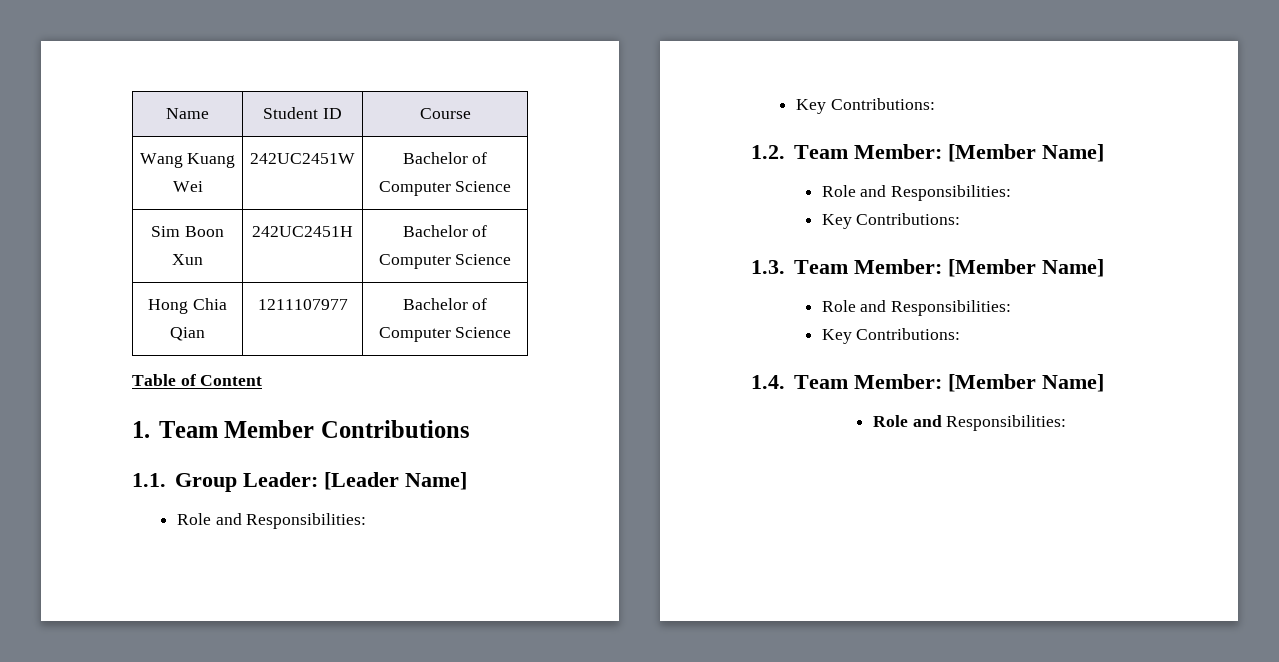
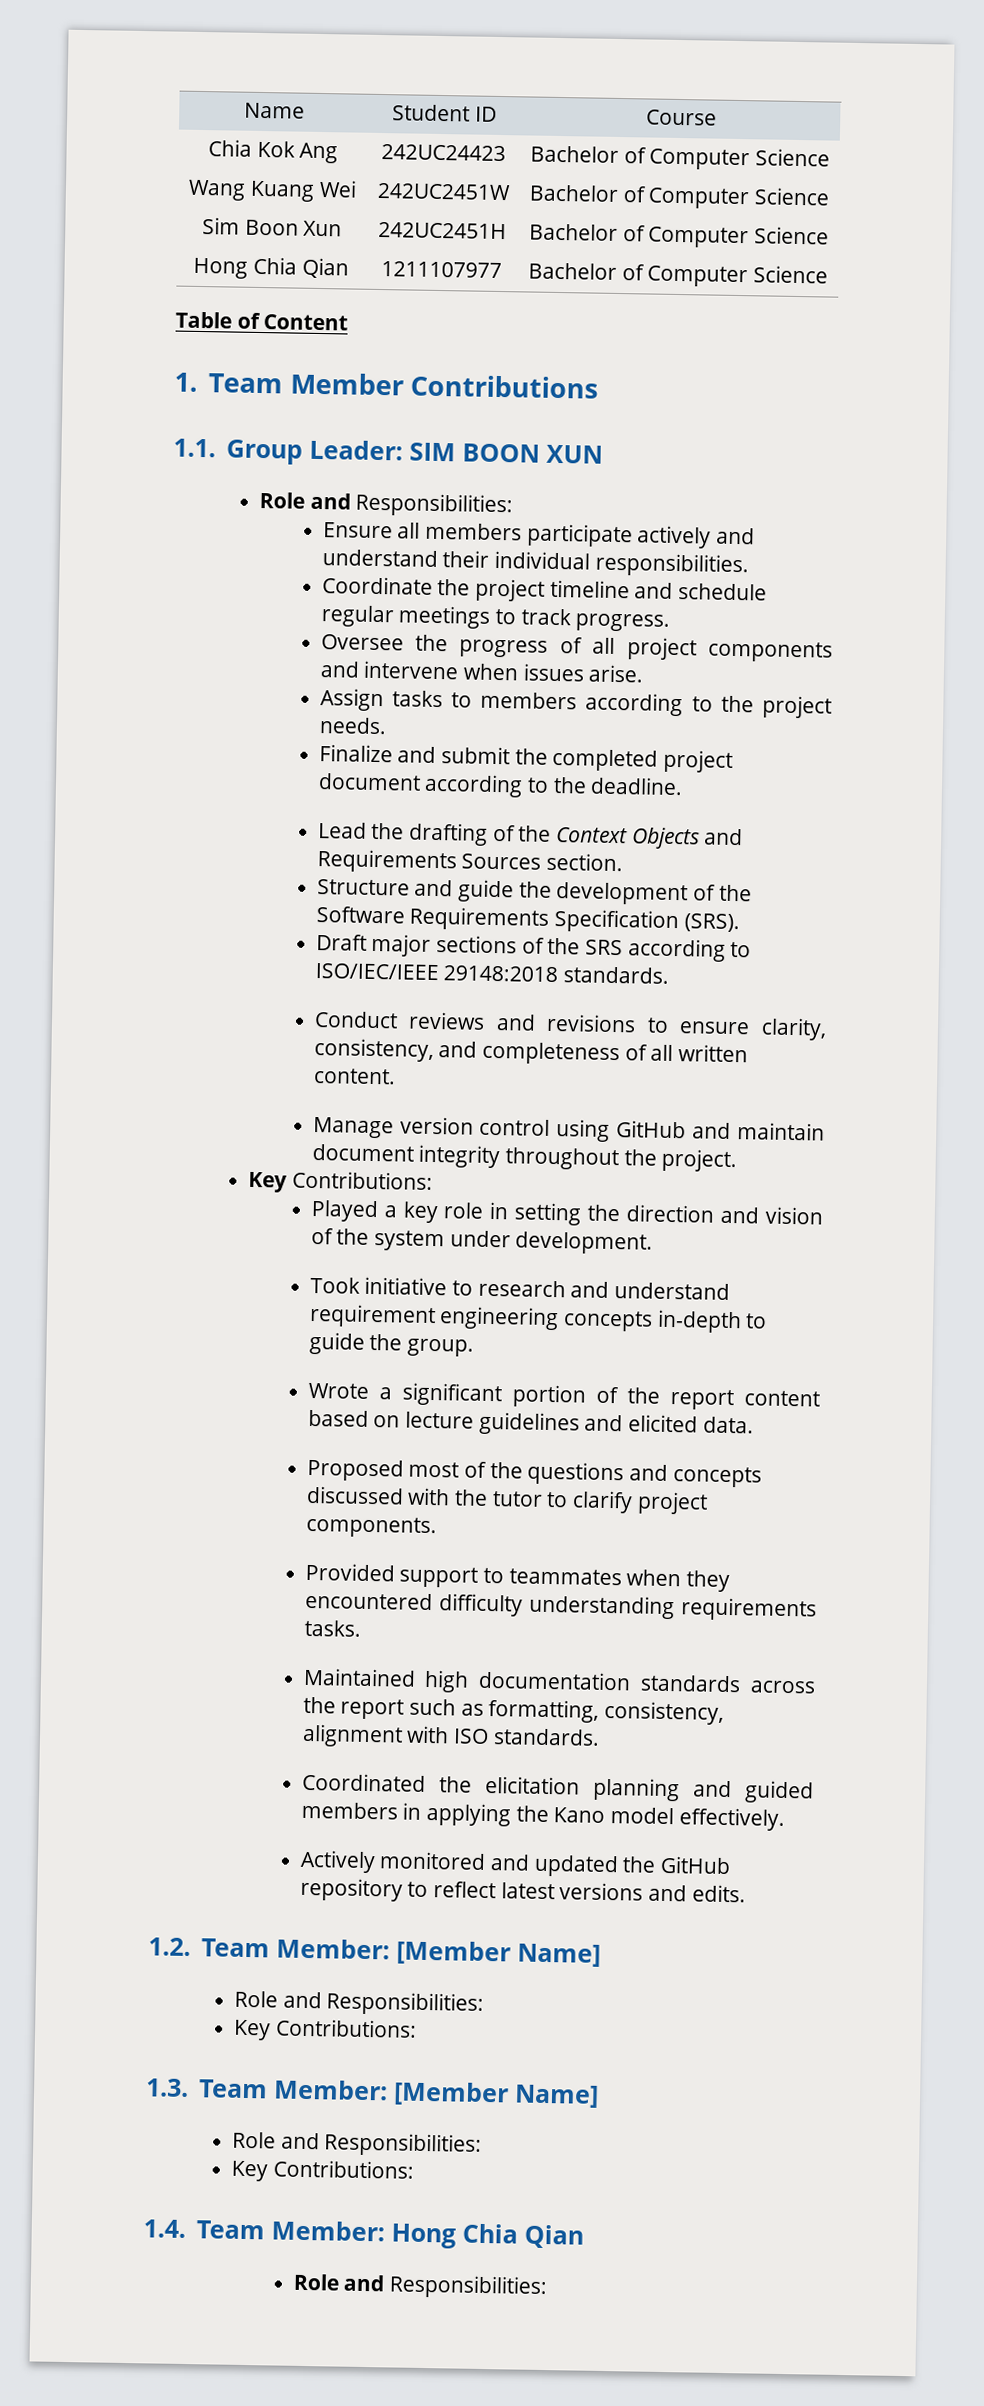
+ Chia Kok Ang | 242UC24423 | Bachelor of Computer Science
- 1.1. Group Leader: [Leader Name]
+ 1.1. Group Leader: SIM BOON XUN
  Role and Responsibilities:
+ Ensure all members participate actively and understand their individual responsibilities.
+ Coordinate the project timeline and schedule regular meetings to track progress.
+ Oversee the progress of all project components and intervene when issues arise.
+ Assign tasks to members according to the project needs.
+ Finalize and submit the completed project document according to the deadline.
+ Lead the drafting of the Context Objects and Requirements Sources section.
+ Structure and guide the development of the Software Requirements Specification (SRS).
+ Draft major sections of the SRS according to ISO/IEC/IEEE 29148:2018 standards.
+ Conduct reviews and revisions to ensure clarity, consistency, and completeness of all written content.
+ Manage version control using GitHub and maintain document integrity throughout the project.
  Key Contributions:
+ Played a key role in setting the direction and vision of the system under development.
+ Took initiative to research and understand requirement engineering concepts in-depth to guide the group.
+ Wrote a significant portion of the report content based on lecture guidelines and elicited data.
+ Proposed most of the questions and concepts discussed with the tutor to clarify project components.
+ Provided support to teammates when they encountered difficulty understanding requirements tasks.
+ Maintained high documentation standards across the report such as formatting, consistency, alignment with ISO standards.
+ Coordinated the elicitation planning and guided members in applying the Kano model effectively.
+ Actively monitored and updated the GitHub repository to reflect latest versions and edits.
- 1.4. Team Member: [Member Name]
+ 1.4. Team Member: Hong Chia Qian

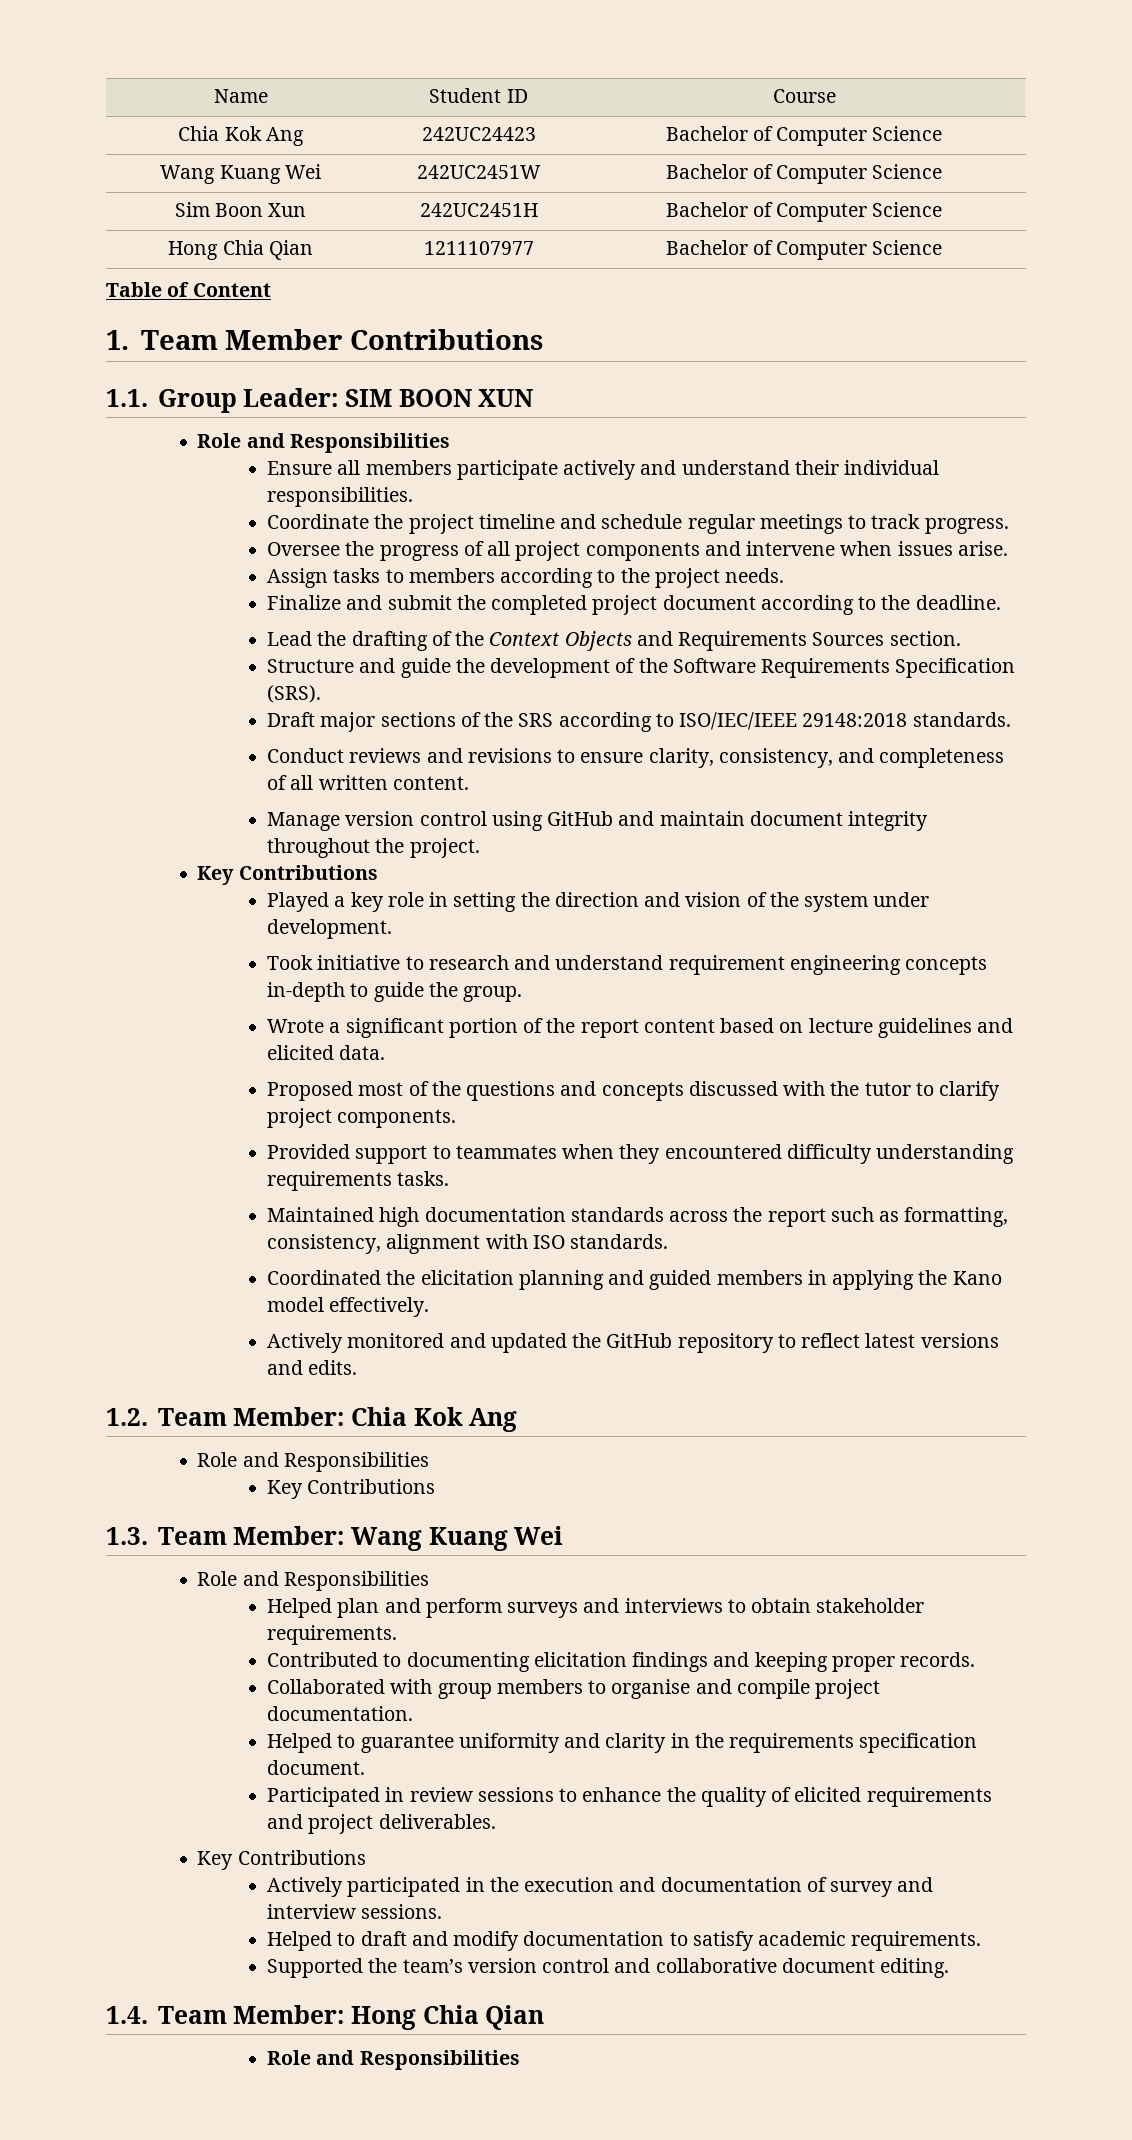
  1.1. Group Leader: SIM BOON XUN
- Role and Responsibilities:
+ Role and Responsibilities
  Manage version control using GitHub and maintain document integrity throughout the project.
- Key Contributions:
+ Key Contributions
- 1.2. Team Member: [Member Name]
- Role and Responsibilities:
- Key Contributions:
+ 1.2. Team Member: Chia Kok Ang
+ Role and Responsibilities
+ Key Contributions
- 1.3. Team Member: [Member Name]
- Role and Responsibilities:
- Key Contributions:
+ 1.3. Team Member: Wang Kuang Wei
+ Role and Responsibilities
+ Helped plan and perform surveys and interviews to obtain stakeholder requirements.
+ Contributed to documenting elicitation findings and keeping proper records.
+ Collaborated with group members to organise and compile project documentation.
+ Helped to guarantee uniformity and clarity in the requirements specification document.
+ Participated in review sessions to enhance the quality of elicited requirements and project deliverables.
+ Key Contributions
+ Actively participated in the execution and documentation of survey and interview sessions.
+ Helped to draft and modify documentation to satisfy academic requirements.
+ Supported the team’s version control and collaborative document editing.
  1.4. Team Member: Hong Chia Qian
- Role and Responsibilities:
+ Role and Responsibilities

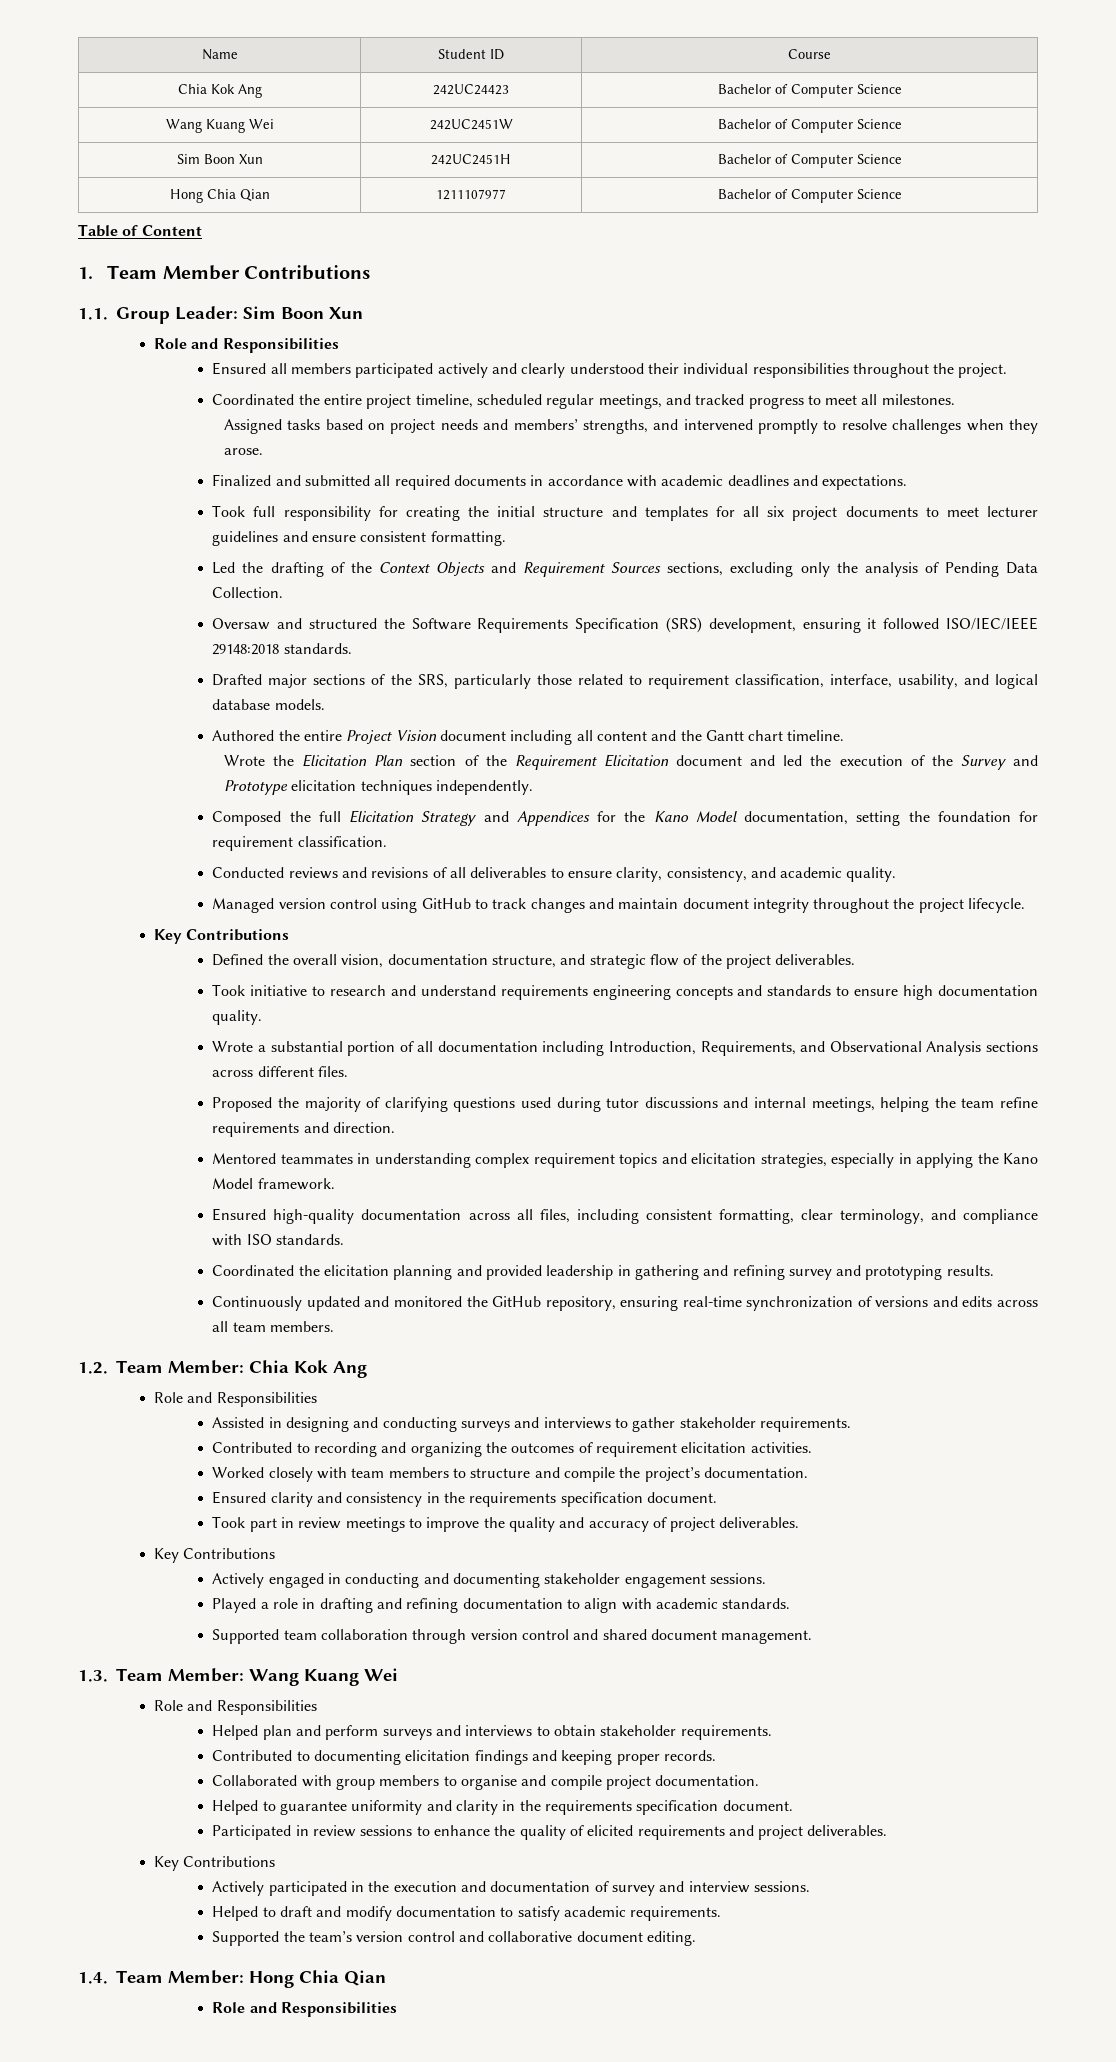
- 1.1. Group Leader: SIM BOON XUN
+ 1.1. Group Leader: Sim Boon Xun
  Role and Responsibilities
- Ensure all members participate actively and understand their individual responsibilities.
- Coordinate the project timeline and schedule regular meetings to track progress.
- Oversee the progress of all project components and intervene when issues arise.
- Assign tasks to members according to the project needs.
- Finalize and submit the completed project document according to the deadline.
- Lead the drafting of the Context Objects and Requirements Sources section.
- Structure and guide the development of the Software Requirements Specification (SRS).
- Draft major sections of the SRS according to ISO/IEC/IEEE 29148:2018 standards.
- Conduct reviews and revisions to ensure clarity, consistency, and completeness of all written content.
- Manage version control using GitHub and maintain document integrity throughout the project.
+ Ensured all members participated actively and clearly understood their individual responsibilities throughout the project.
+ Coordinated the entire project timeline, scheduled regular meetings, and tracked progress to meet all milestones.
+ Assigned tasks based on project needs and members’ strengths, and intervened promptly to resolve challenges when they arose.
+ Finalized and submitted all required documents in accordance with academic deadlines and expectations.
+ Took full responsibility for creating the initial structure and templates for all six project documents to meet lecturer guidelines and ensure consistent formatting.
+ Led the drafting of the Context Objects and Requirement Sources sections, excluding only the analysis of Pending Data Collection.
+ Oversaw and structured the Software Requirements Specification (SRS) development, ensuring it followed ISO/IEC/IEEE 29148:2018 standards.
+ Drafted major sections of the SRS, particularly those related to requirement classification, interface, usability, and logical database models.
+ Authored the entire Project Vision document including all content and the Gantt chart timeline.
+ Wrote the Elicitation Plan section of the Requirement Elicitation document and led the execution of the Survey and Prototype elicitation techniques independently.
+ Composed the full Elicitation Strategy and Appendices for the Kano Model documentation, setting the foundation for requirement classification.
+ Conducted reviews and revisions of all deliverables to ensure clarity, consistency, and academic quality.
+ Managed version control using GitHub to track changes and maintain document integrity throughout the project lifecycle.
  Key Contributions
- Played a key role in setting the direction and vision of the system under development.
+ Defined the overall vision, documentation structure, and strategic flow of the project deliverables.
- Took initiative to research and understand requirement engineering concepts in-depth to guide the group.
+ Took initiative to research and understand requirements engineering concepts and standards to ensure high documentation quality.
- Wrote a significant portion of the report content based on lecture guidelines and elicited data.
- Proposed most of the questions and concepts discussed with the tutor to clarify project components.
- Provided support to teammates when they encountered difficulty understanding requirements tasks.
- Maintained high documentation standards across the report such as formatting, consistency, alignment with ISO standards.
+ Wrote a substantial portion of all documentation including Introduction, Requirements, and Observational Analysis sections across different files.
+ Proposed the majority of clarifying questions used during tutor discussions and internal meetings, helping the team refine requirements and direction.
+ Mentored teammates in understanding complex requirement topics and elicitation strategies, especially in applying the Kano Model framework.
+ Ensured high-quality documentation across all files, including consistent formatting, clear terminology, and compliance with ISO standards.
- Coordinated the elicitation planning and guided members in applying the Kano model effectively.
- Actively monitored and updated the GitHub repository to reflect latest versions and edits.
+ Coordinated the elicitation planning and provided leadership in gathering and refining survey and prototyping results.
+ Continuously updated and monitored the GitHub repository, ensuring real-time synchronization of versions and edits across all team members.
  1.2. Team Member: Chia Kok Ang
  Role and Responsibilities
+ Assisted in designing and conducting surveys and interviews to gather stakeholder requirements.
+ Contributed to recording and organizing the outcomes of requirement elicitation activities.
+ Worked closely with team members to structure and compile the project’s documentation.
+ Ensured clarity and consistency in the requirements specification document.
+ Took part in review meetings to improve the quality and accuracy of project deliverables.
  Key Contributions
+ Actively engaged in conducting and documenting stakeholder engagement sessions.
+ Played a role in drafting and refining documentation to align with academic standards.
+ Supported team collaboration through version control and shared document management.

